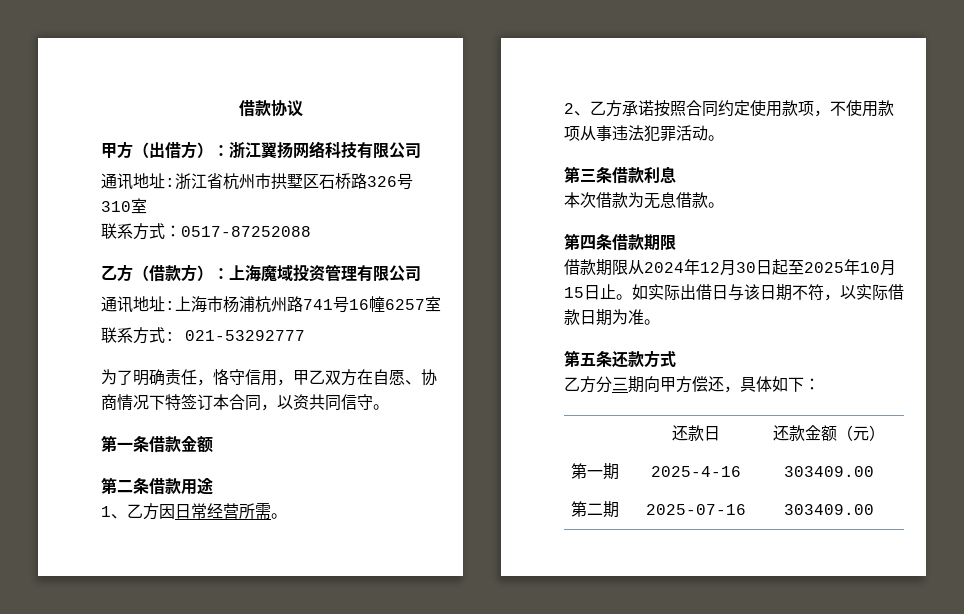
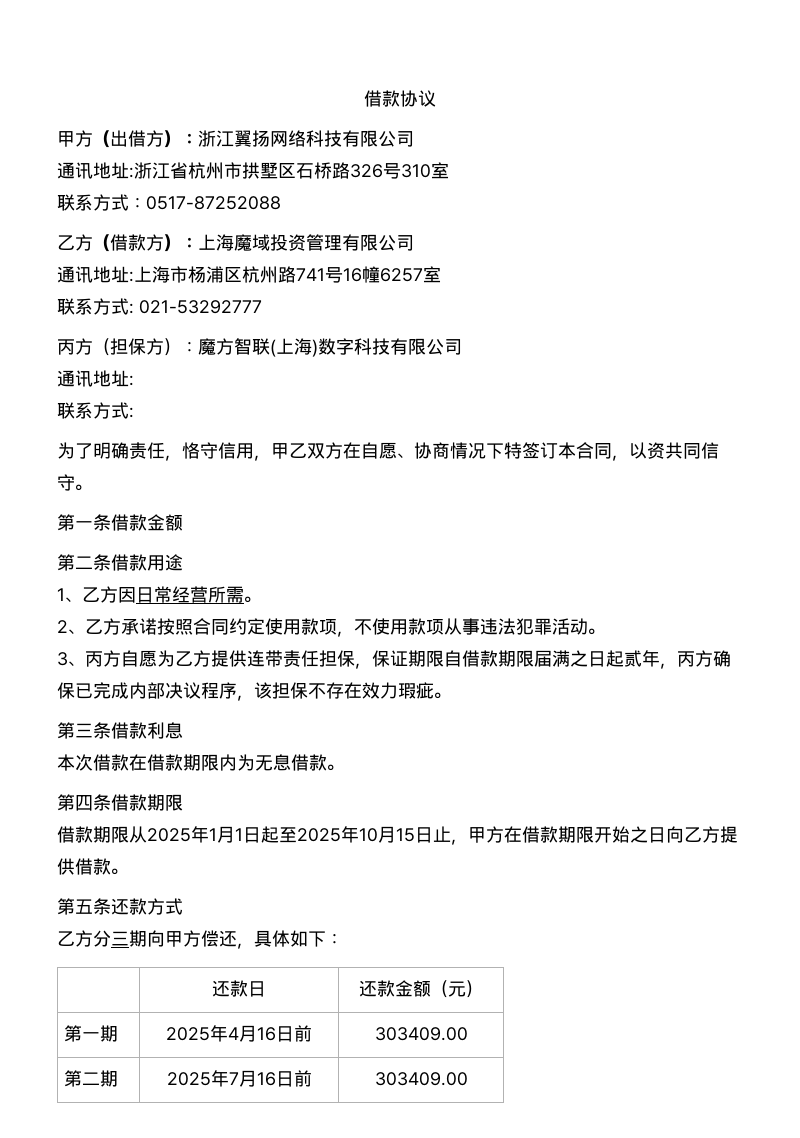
- 通讯地址:上海市杨浦杭州路741号16幢6257室
+ 通讯地址:上海市杨浦区杭州路741号16幢6257室
+ 丙方（担保方）：魔方智联(上海)数字科技有限公司
+ 通讯地址:
+ 联系方式:
+ 3、丙方自愿为乙方提供连带责任担保，保证期限自借款期限届满之日起贰年，丙方确保已完成内部决议程序，该担保不存在效力瑕疵。
- 本次借款为无息借款。
+ 本次借款在借款期限内为无息借款。
- 借款期限从2024年12月30日起至2025年10月15日止。如实际出借日与该日期不符，以实际借款日期为准。
+ 借款期限从2025年1月1日起至2025年10月15日止，甲方在借款期限开始之日向乙方提供借款。
- 第一期 | 2025-4-16 | 303409.00
- 第二期 | 2025-07-16 | 303409.00
+ 第一期 | 2025年4月16日前 | 303409.00
+ 第二期 | 2025年7月16日前 | 303409.00

